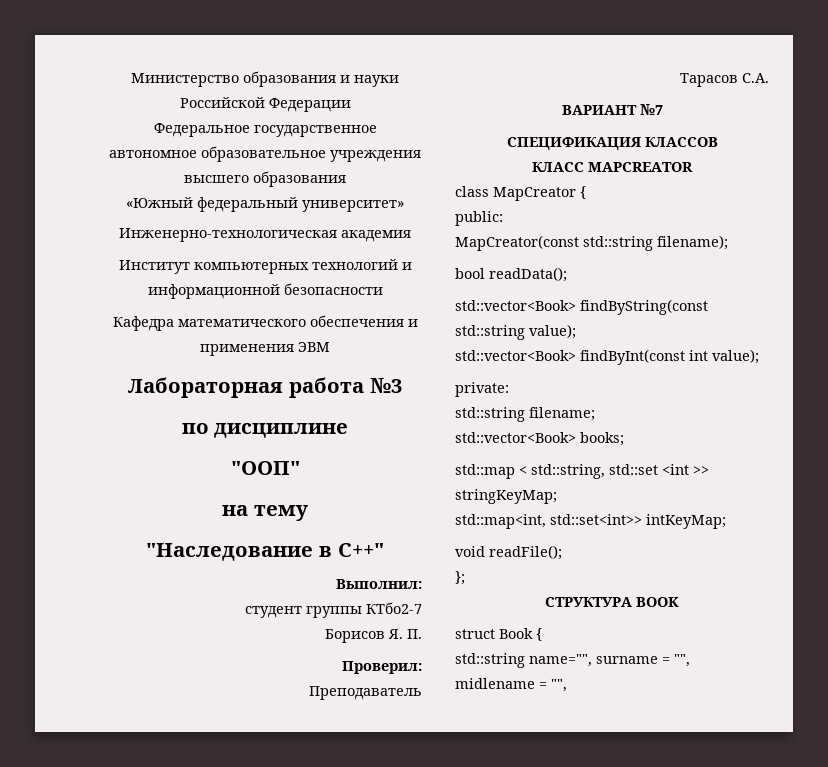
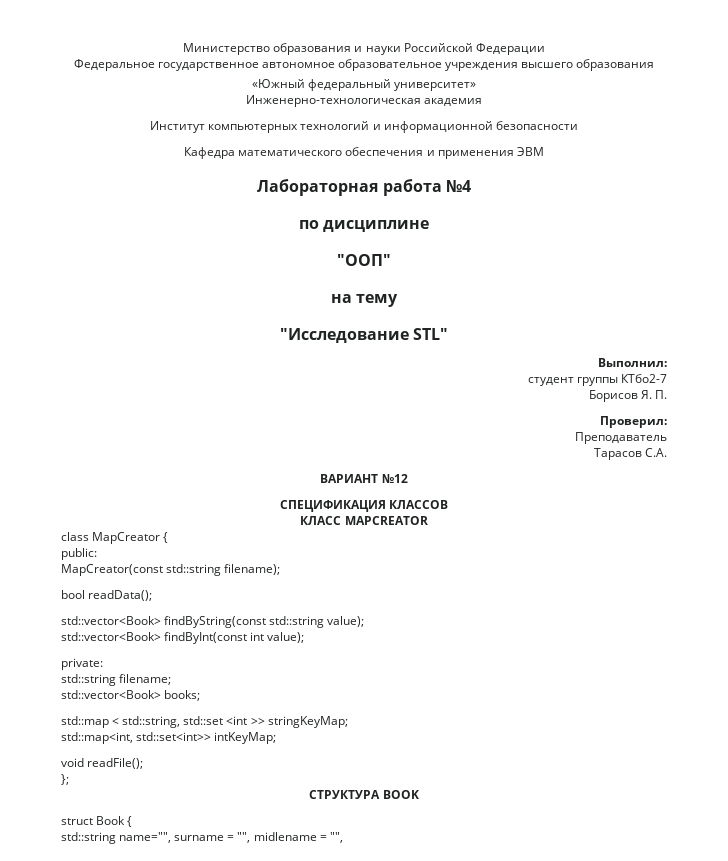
- Лабораторная работа №3
+ Лабораторная работа №4
- "Наследование в С++"
+ "Исследование STL"
- ВАРИАНТ №7
+ ВАРИАНТ №12

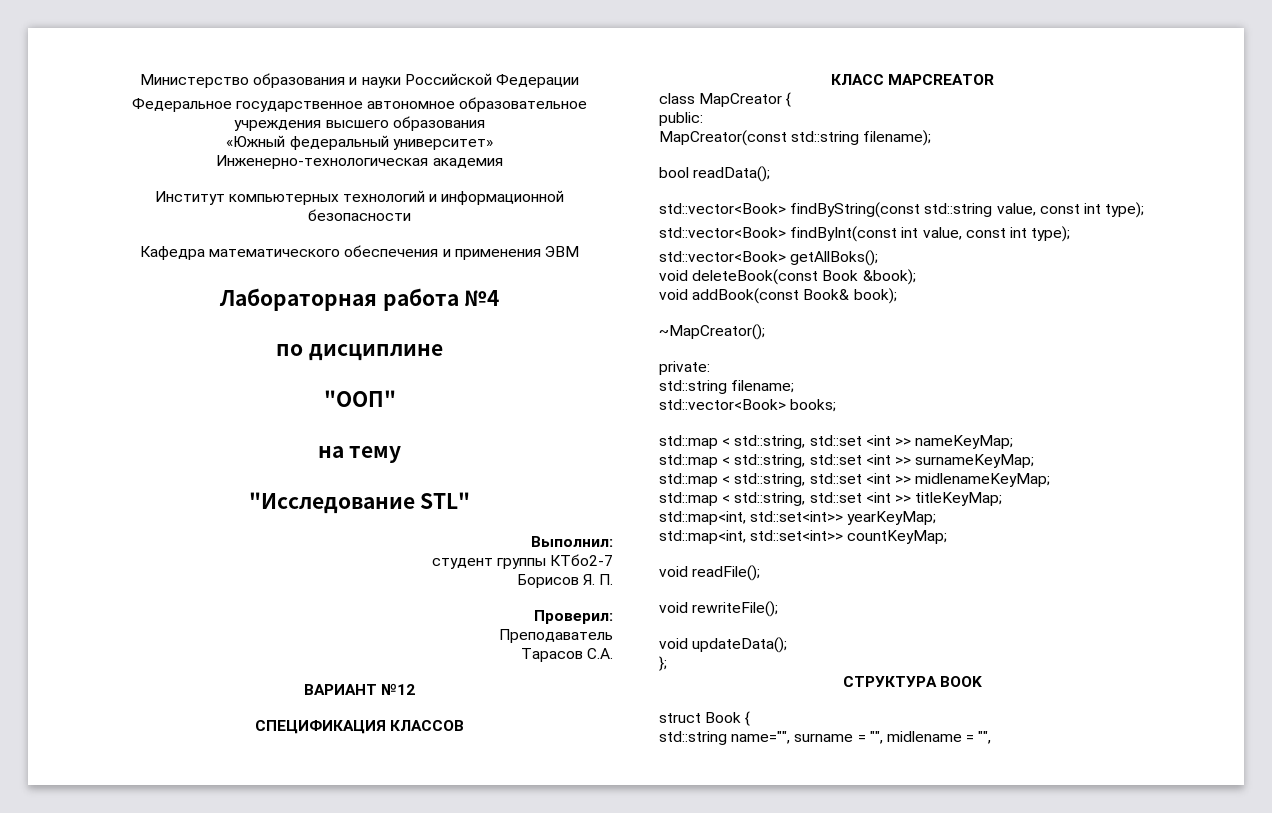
- std::vector<Book> findByString(const std::string value);
+ std::vector<Book> findByString(const std::string value, const int type);
- std::vector<Book> findByInt(const int value);
+ std::vector<Book> findByInt(const int value, const int type);
+ std::vector<Book> getAllBoks();
+ void deleteBook(const Book &book);
+ void addBook(const Book& book);
+ ~MapCreator();
- std::map < std::string, std::set <int >> stringKeyMap;
- std::map<int, std::set<int>> intKeyMap;
+ std::map < std::string, std::set <int >> nameKeyMap;
+ std::map < std::string, std::set <int >> surnameKeyMap;
+ std::map < std::string, std::set <int >> midlenameKeyMap;
+ std::map < std::string, std::set <int >> titleKeyMap;
+ std::map<int, std::set<int>> yearKeyMap;
+ std::map<int, std::set<int>> countKeyMap;
  void readFile();
+ void rewriteFile();
+ void updateData();

